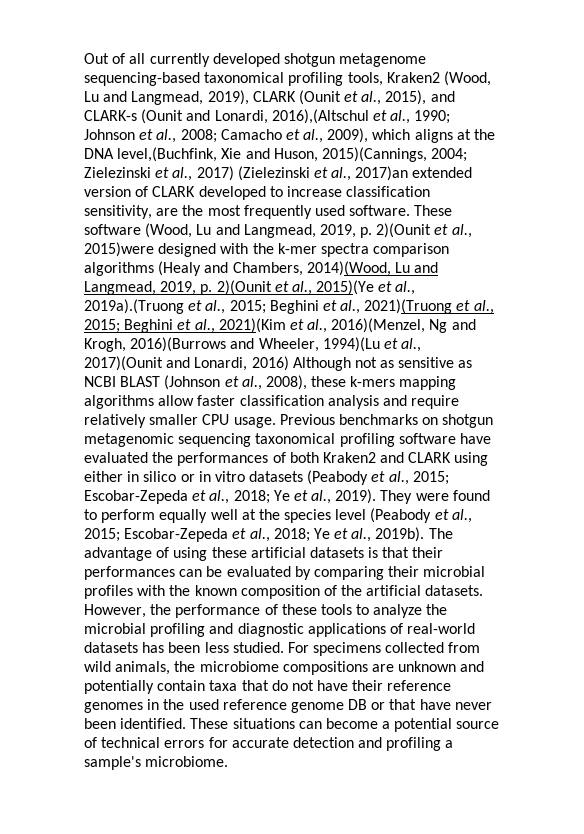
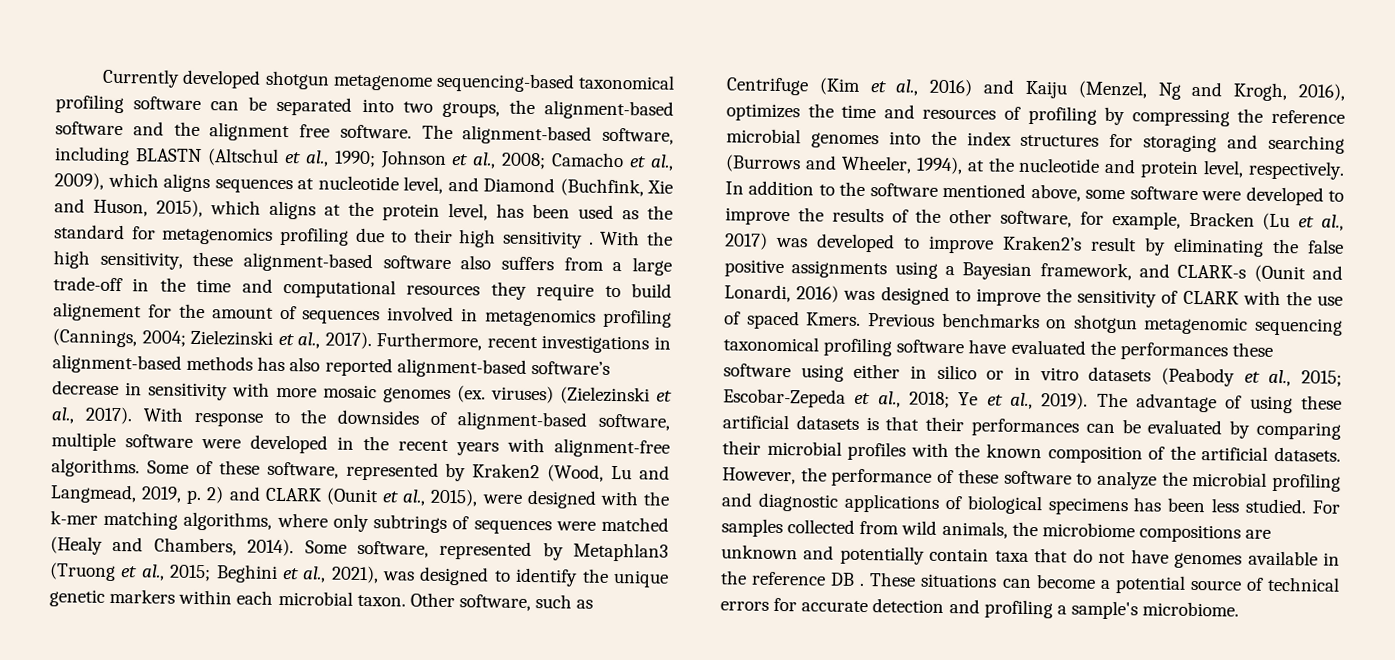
- Out of all currently developed shotgun metagenome sequencing-based taxonomical profiling tools, Kraken2 (Wood, Lu and Langmead, 2019), CLARK (Ounit et al., 2015), and CLARK-s (Ounit and Lonardi, 2016),(Altschul et al., 1990; Johnson et al., 2008; Camacho et al., 2009), which aligns at the DNA level,(Buchfink, Xie and Huson, 2015)(Cannings, 2004; Zielezinski et al., 2017) (Zielezinski et al., 2017)an extended version of CLARK developed to increase classification sensitivity, are the most frequently used software. These software (Wood, Lu and Langmead, 2019, p. 2)(Ounit et al., 2015)were designed with the k-mer spectra comparison algorithms (Healy and Chambers, 2014)(Wood, Lu and Langmead, 2019, p. 2)(Ounit et al., 2015)(Ye et al., 2019a).(Truong et al., 2015; Beghini et al., 2021)(Truong et al., 2015; Beghini et al., 2021)(Kim et al., 2016)(Menzel, Ng and Krogh, 2016)(Burrows and Wheeler, 1994)(Lu et al., 2017)(Ounit and Lonardi, 2016) Although not as sensitive as NCBI BLAST (Johnson et al., 2008), these k-mers mapping algorithms allow faster classification analysis and require relatively smaller CPU usage.
+ Currently developed shotgun metagenome sequencing-based taxonomical profiling software can be separated into two groups, the alignment-based software and the alignment free software. The alignment-based software, including BLASTN (Altschul et al., 1990; Johnson et al., 2008; Camacho et al., 2009), which aligns sequences at nucleotide level, and Diamond (Buchfink, Xie and Huson, 2015), which aligns at the protein level, has been used as the standard for metagenomics profiling due to their high sensitivity . With the high sensitivity, these alignment-based software also suffers from a large trade-off in the time and computational resources they require to build alignement for the amount of sequences involved in metagenomics profiling (Cannings, 2004; Zielezinski et al., 2017). Furthermore, recent investigations in alignment-based methods has also reported alignment-based software’s decrease in sensitivity with more mosaic genomes (ex. viruses) (Zielezinski et al., 2017). With response to the downsides of alignment-based software, multiple software were developed in the recent years with alignment-free algorithms. Some of these software, represented by Kraken2 (Wood, Lu and Langmead, 2019, p. 2) and CLARK (Ounit et al., 2015), were designed with the k-mer matching algorithms, where only subtrings of sequences were matched (Healy and Chambers, 2014). Some software, represented by Metaphlan3 (Truong et al., 2015; Beghini et al., 2021), was designed to identify the unique genetic markers within each microbial taxon. Other software, such as Centrifuge (Kim et al., 2016) and Kaiju (Menzel, Ng and Krogh, 2016), optimizes the time and resources of profiling by compressing the reference microbial genomes into the index structures for storaging and searching (Burrows and Wheeler, 1994), at the nucleotide and protein level, respectively. In addition to the software mentioned above, some software were developed to improve the results of the other software, for example, Bracken (Lu et al., 2017) was developed to improve Kraken2’s result by eliminating the false positive assignments using a Bayesian framework, and CLARK-s (Ounit and Lonardi, 2016) was designed to improve the sensitivity of CLARK with the use of spaced Kmers.
- Previous benchmarks on shotgun metagenomic sequencing taxonomical profiling software have evaluated the performances of both Kraken2 and CLARK using either in silico or in vitro datasets (Peabody et al., 2015; Escobar-Zepeda et al., 2018; Ye et al., 2019).
+ Previous benchmarks on shotgun metagenomic sequencing taxonomical profiling software have evaluated the performances these software using either in silico or in vitro datasets (Peabody et al., 2015; Escobar-Zepeda et al., 2018; Ye et al., 2019).
- They were found to perform equally well at the species level (Peabody et al., 2015; Escobar-Zepeda et al., 2018; Ye et al., 2019b).
- However, the performance of these tools to analyze the microbial profiling and diagnostic applications of real-world datasets has been less studied.
+ However, the performance of these software to analyze the microbial profiling and diagnostic applications of biological specimens has been less studied.
- For specimens collected from wild animals, the microbiome compositions are unknown and potentially contain taxa that do not have their reference genomes in the used reference genome DB or that have never been identified.
+ For samples collected from wild animals, the microbiome compositions are unknown and potentially contain taxa that do not have genomes available in the reference DB .

